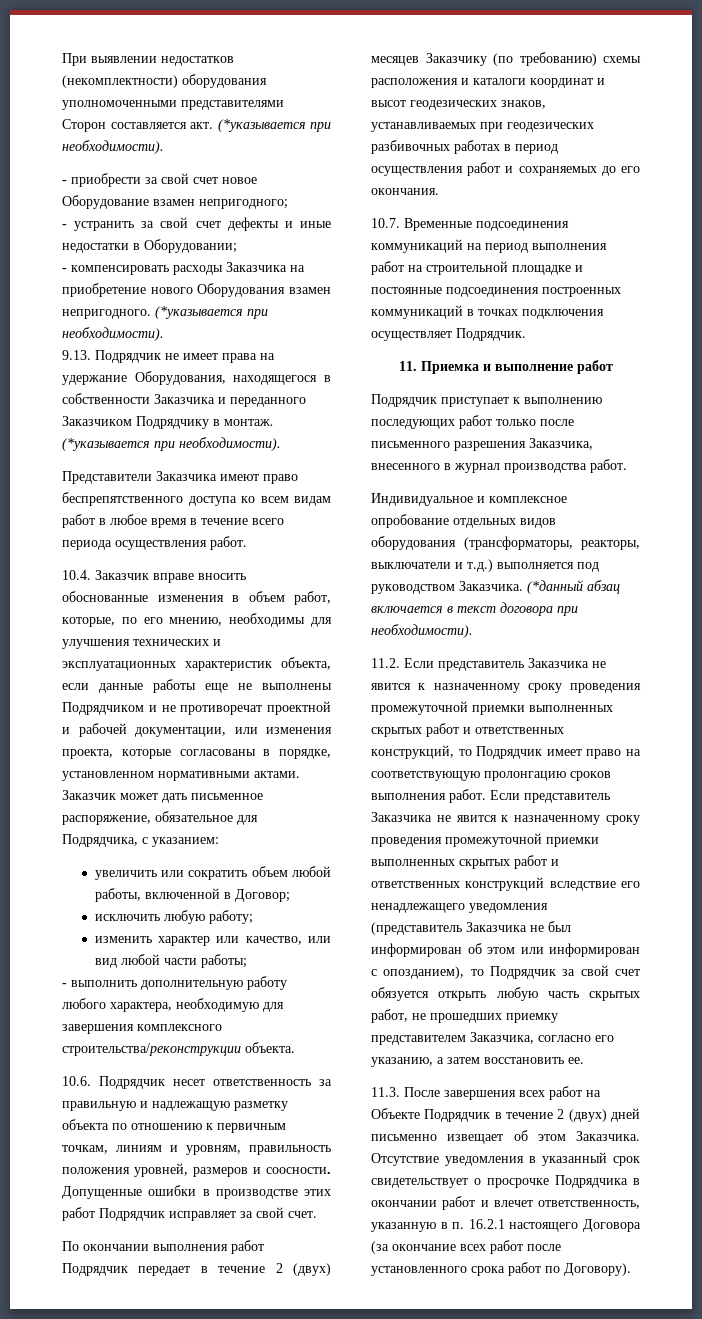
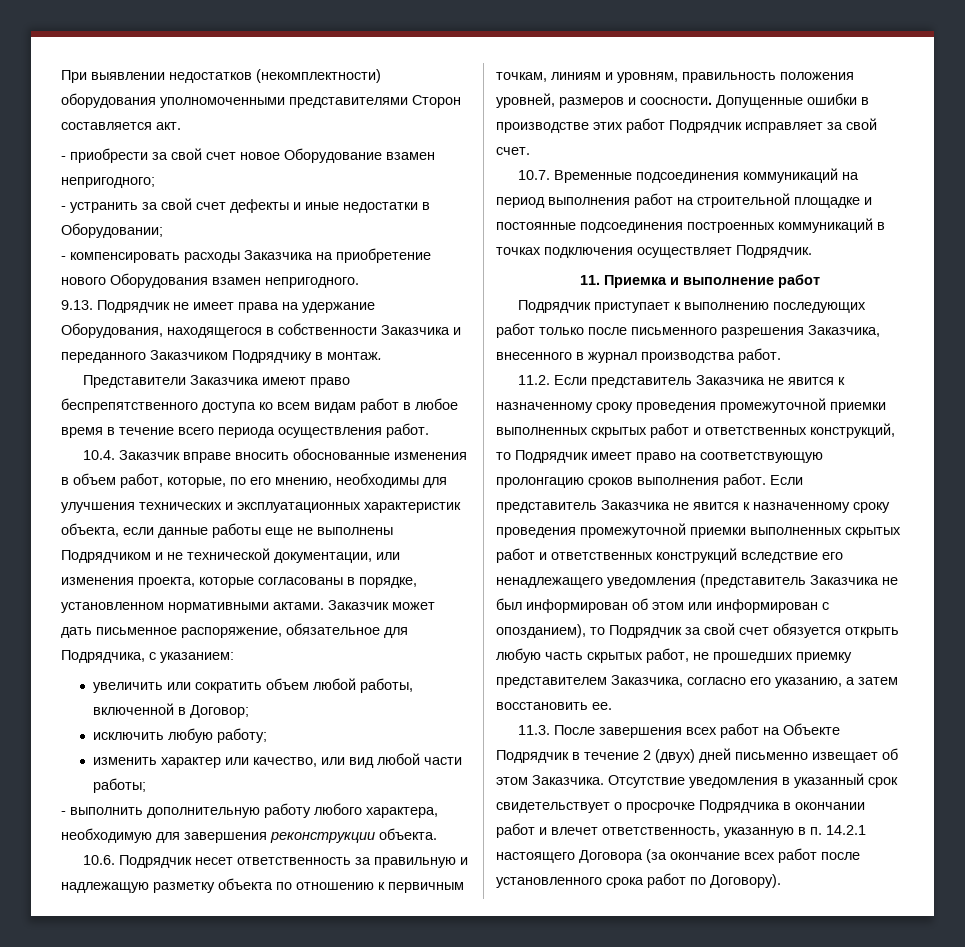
- При выявлении недостатков (некомплектности) оборудования уполномоченными представителями Сторон составляется акт. (*указывается при необходимости).
+ При выявлении недостатков (некомплектности) оборудования уполномоченными представителями Сторон составляется акт.
- - компенсировать расходы Заказчика на приобретение нового Оборудования взамен непригодного. (*указывается при необходимости).
+ - компенсировать расходы Заказчика на приобретение нового Оборудования взамен непригодного.
- 9.13. Подрядчик не имеет права на удержание Оборудования, находящегося в собственности Заказчика и переданного Заказчиком Подрядчику в монтаж. (*указывается при необходимости).
+ 9.13. Подрядчик не имеет права на удержание Оборудования, находящегося в собственности Заказчика и переданного Заказчиком Подрядчику в монтаж.
- 10.4. Заказчик вправе вносить обоснованные изменения в объем работ, которые, по его мнению, необходимы для улучшения технических и эксплуатационных характеристик объекта, если данные работы еще не выполнены Подрядчиком и не противоречат проектной и рабочей документации, или изменения проекта, которые согласованы в порядке, установленном нормативными актами.
+ 10.4. Заказчик вправе вносить обоснованные изменения в объем работ, которые, по его мнению, необходимы для улучшения технических и эксплуатационных характеристик объекта, если данные работы еще не выполнены Подрядчиком и не технической документации, или изменения проекта, которые согласованы в порядке, установленном нормативными актами.
- - выполнить дополнительную работу любого характера, необходимую для завершения комплексного строительства/реконструкции объекта.
+ - выполнить дополнительную работу любого характера, необходимую для завершения реконструкции объекта.
- По окончании выполнения работ Подрядчик передает в течение 2 (двух) месяцев Заказчику (по требованию) схемы расположения и каталоги координат и высот геодезических знаков, устанавливаемых при геодезических разбивочных работах в период осуществления работ и сохраняемых до его окончания.
- Индивидуальное и комплексное опробование отдельных видов оборудования (трансформаторы, реакторы, выключатели и т.д.) выполняется под руководством Заказчика. (*данный абзац включается в текст договора при необходимости).
- Отсутствие уведомления в указанный срок свидетельствует о просрочке Подрядчика в окончании работ и влечет ответственность, указанную в п. 16.2.1 настоящего Договора (за окончание всех работ после установленного срока работ по Договору).
+ Отсутствие уведомления в указанный срок свидетельствует о просрочке Подрядчика в окончании работ и влечет ответственность, указанную в п. 14.2.1 настоящего Договора (за окончание всех работ после установленного срока работ по Договору).

